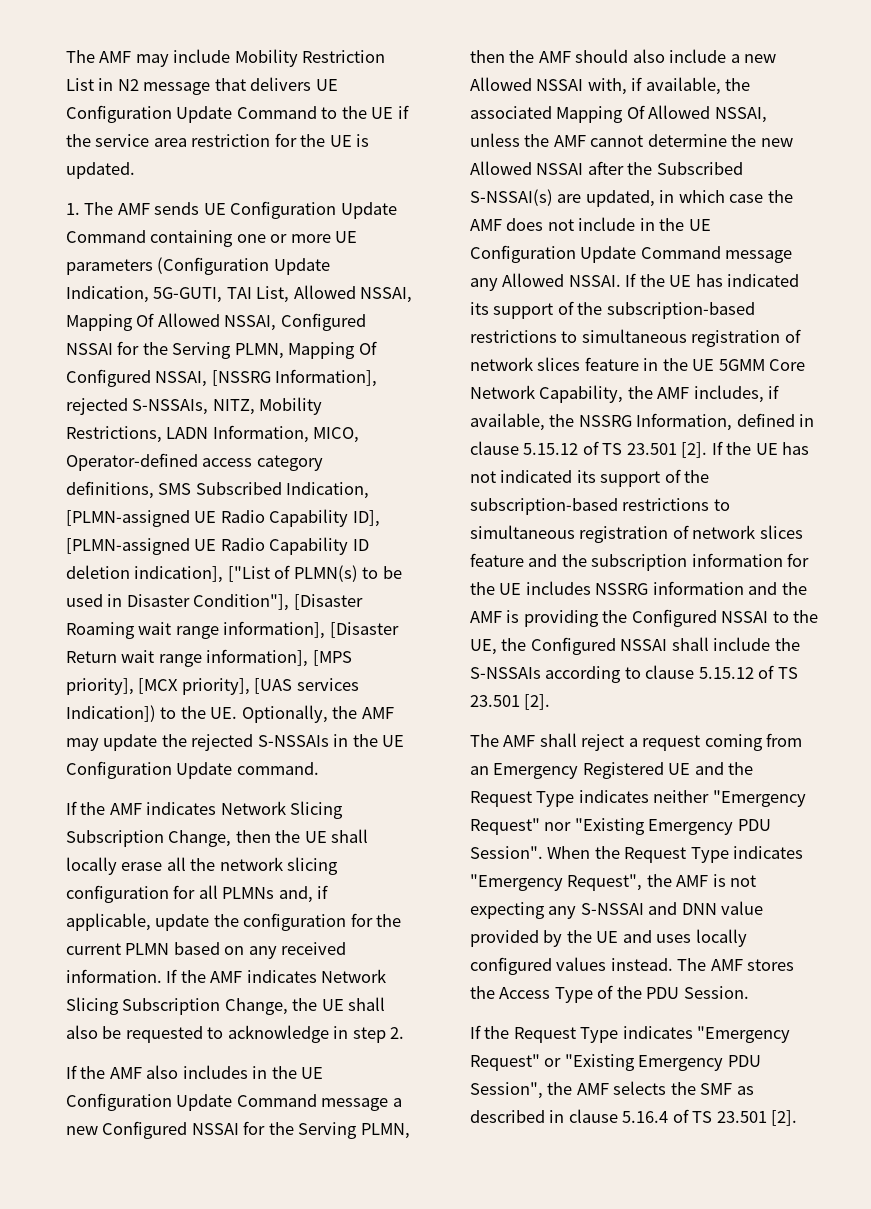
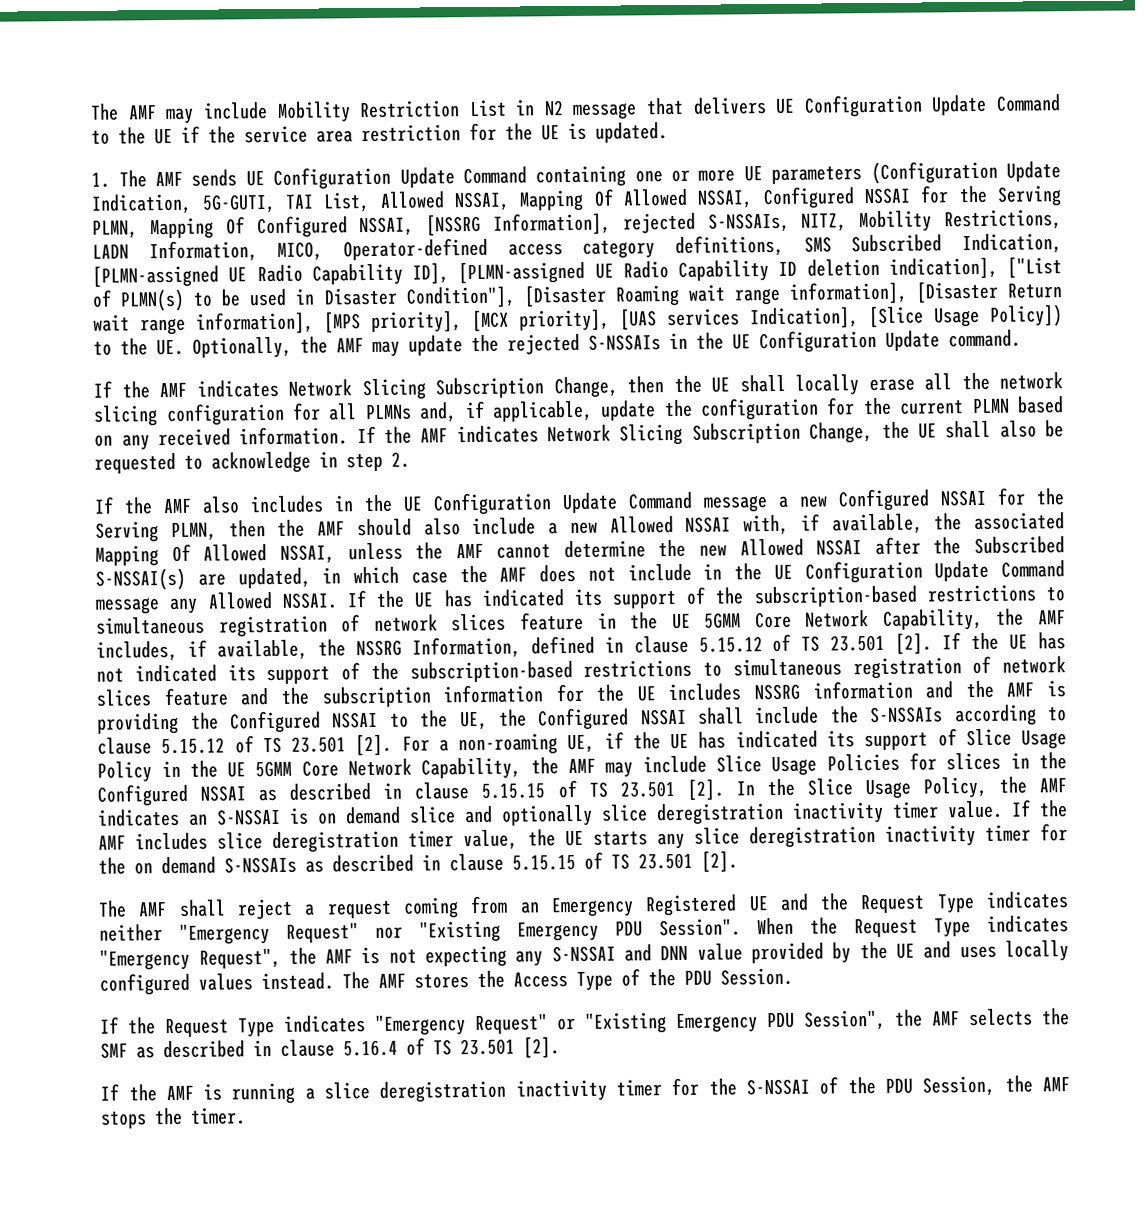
- 1. The AMF sends UE Configuration Update Command containing one or more UE parameters (Configuration Update Indication, 5G-GUTI, TAI List, Allowed NSSAI, Mapping Of Allowed NSSAI, Configured NSSAI for the Serving PLMN, Mapping Of Configured NSSAI, [NSSRG Information], rejected S-NSSAIs, NITZ, Mobility Restrictions, LADN Information, MICO, Operator-defined access category definitions, SMS Subscribed Indication, [PLMN-assigned UE Radio Capability ID], [PLMN-assigned UE Radio Capability ID deletion indication], ["List of PLMN(s) to be used in Disaster Condition"], [Disaster Roaming wait range information], [Disaster Return wait range information], [MPS priority], [MCX priority], [UAS services Indication]) to the UE. Optionally, the AMF may update the rejected S-NSSAIs in the UE Configuration Update command.
+ 1. The AMF sends UE Configuration Update Command containing one or more UE parameters (Configuration Update Indication, 5G-GUTI, TAI List, Allowed NSSAI, Mapping Of Allowed NSSAI, Configured NSSAI for the Serving PLMN, Mapping Of Configured NSSAI, [NSSRG Information], rejected S-NSSAIs, NITZ, Mobility Restrictions, LADN Information, MICO, Operator-defined access category definitions, SMS Subscribed Indication, [PLMN-assigned UE Radio Capability ID], [PLMN-assigned UE Radio Capability ID deletion indication], ["List of PLMN(s) to be used in Disaster Condition"], [Disaster Roaming wait range information], [Disaster Return wait range information], [MPS priority], [MCX priority], [UAS services Indication], [Slice Usage Policy]) to the UE. Optionally, the AMF may update the rejected S-NSSAIs in the UE Configuration Update command.
+ For a non-roaming UE, if the UE has indicated its support of Slice Usage Policy in the UE 5GMM Core Network Capability, the AMF may include Slice Usage Policies for slices in the Configured NSSAI as described in clause 5.15.15 of TS 23.501 [2]. In the Slice Usage Policy, the AMF indicates an S-NSSAI is on demand slice and optionally slice deregistration inactivity timer value. If the AMF includes slice deregistration timer value, the UE starts any slice deregistration inactivity timer for the on demand S-NSSAIs as described in clause 5.15.15 of TS 23.501 [2].
+ If the AMF is running a slice deregistration inactivity timer for the S-NSSAI of the PDU Session, the AMF stops the timer.

